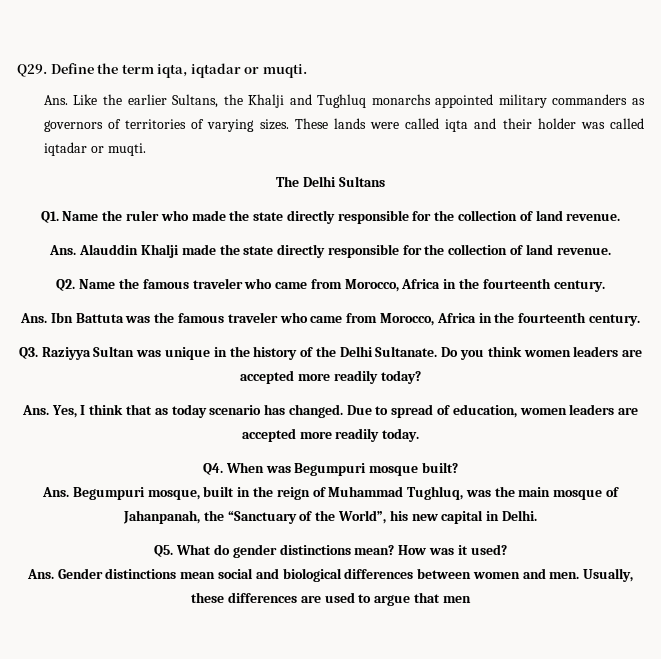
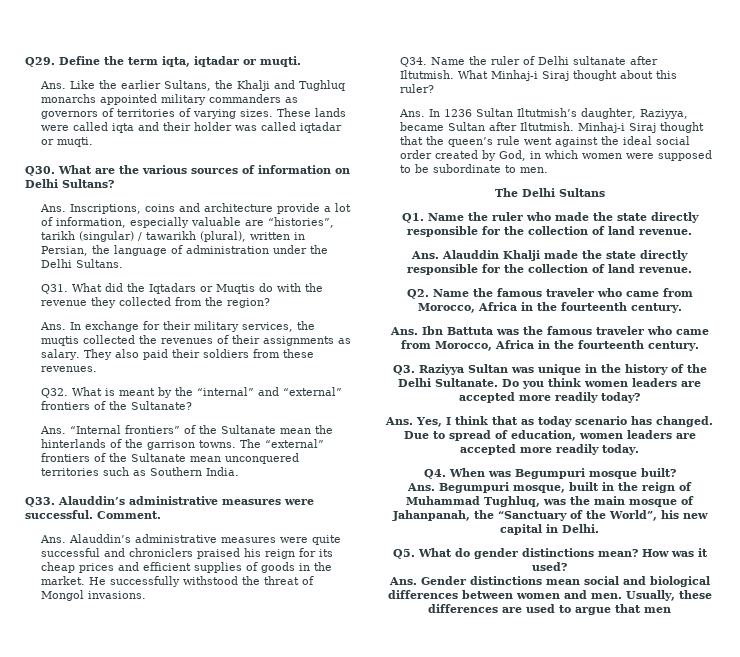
+ Q30. What are the various sources of information on Delhi Sultans?
+ Ans. Inscriptions, coins and architecture provide a lot of information, especially valuable are “histories”, tarikh (singular) / tawarikh (plural), written in Persian, the language of administration under the Delhi Sultans.
+ Q31. What did the Iqtadars or Muqtis do with the revenue they collected from the region?
+ Ans. In exchange for their military services, the muqtis collected the revenues of their assignments as salary. They also paid their soldiers from these revenues.
+ Q32. What is meant by the “internal” and “external” frontiers of the Sultanate?
+ Ans. “Internal frontiers” of the Sultanate mean the hinterlands of the garrison towns. The “external” frontiers of the Sultanate mean unconquered territories such as Southern India.
+ Q33. Alauddin’s administrative measures were successful. Comment.
+ Ans. Alauddin’s administrative measures were quite successful and chroniclers praised his reign for its cheap prices and efficient supplies of goods in the market. He successfully withstood the threat of Mongol invasions.
+ Q34. Name the ruler of Delhi sultanate after Iltutmish. What Minhaj-i Siraj thought about this ruler?
+ Ans. In 1236 Sultan Iltutmish’s daughter, Raziyya, became Sultan after Iltutmish. Minhaj-i Siraj thought that the queen’s rule went against the ideal social order created by God, in which women were supposed to be subordinate to men.

